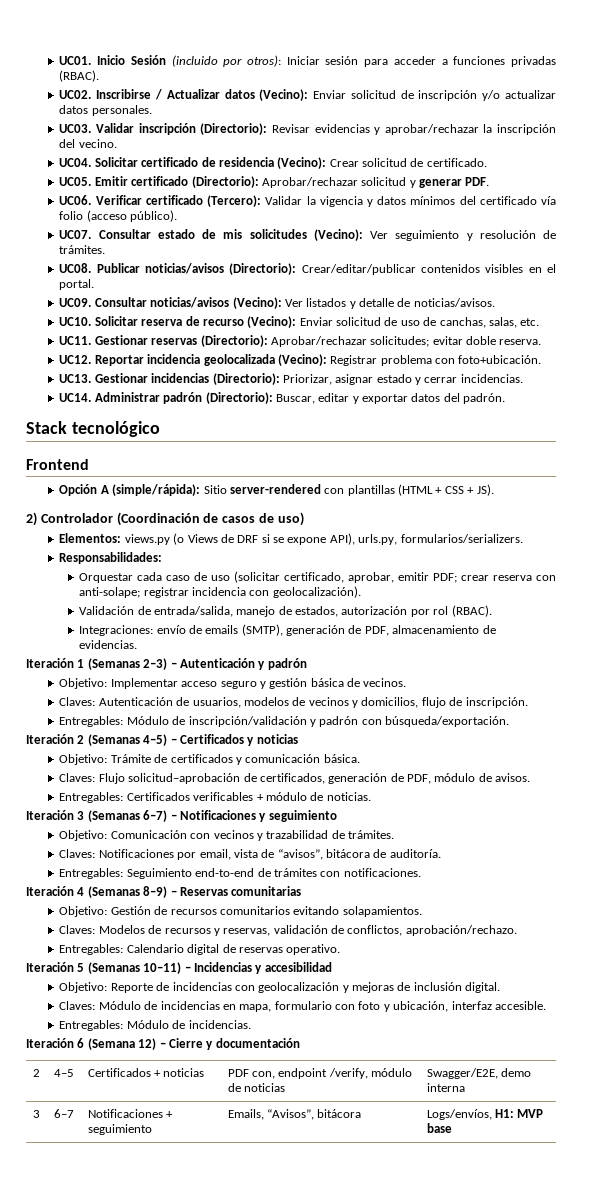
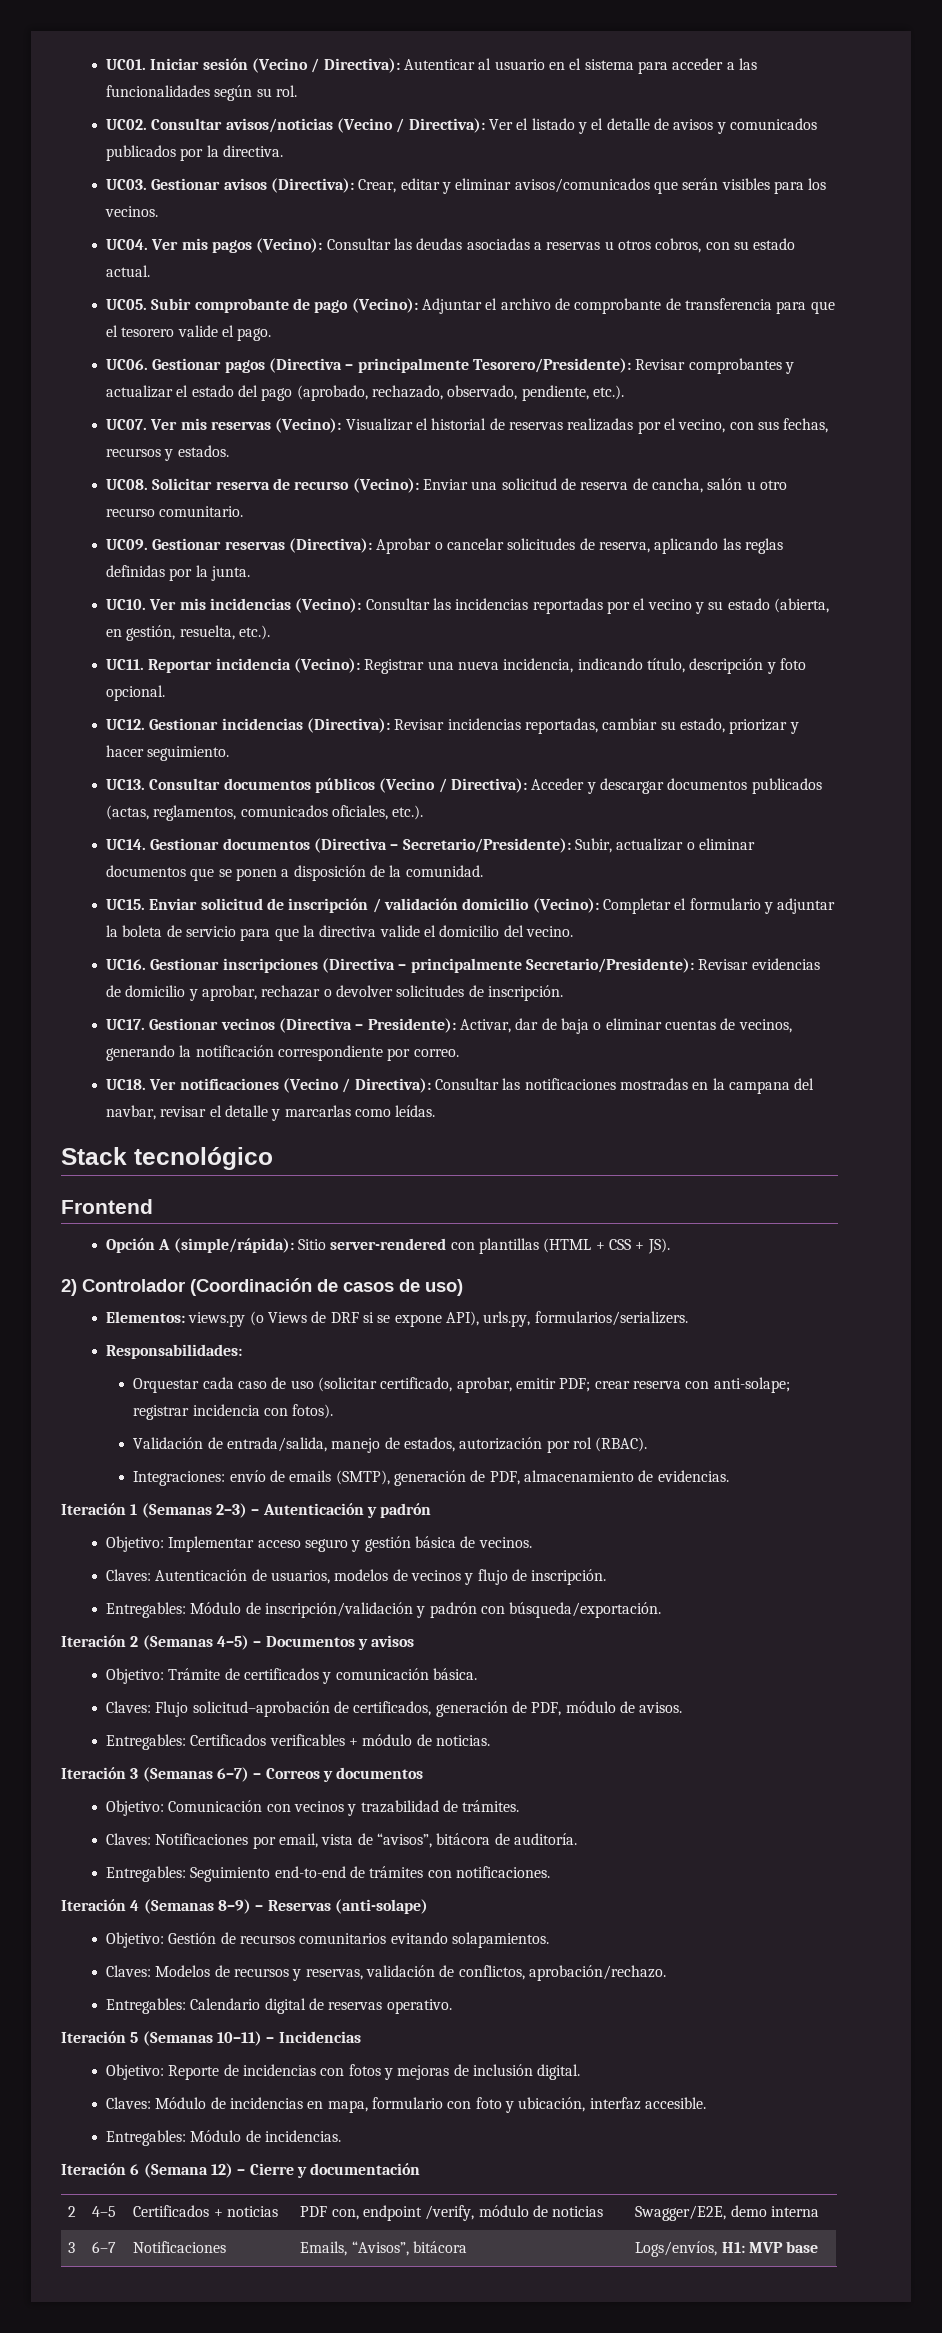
- Inicio Sesión (incluido por otros): Iniciar sesión para acceder a funciones privadas (RBAC).
- UC02. Inscribirse / Actualizar datos (Vecino): Enviar solicitud de inscripción y/o actualizar datos personales.
- UC03. Validar inscripción (Directorio): Revisar evidencias y aprobar/rechazar la inscripción del vecino.
- UC04. Solicitar certificado de residencia (Vecino): Crear solicitud de certificado.
- UC05. Emitir certificado (Directorio): Aprobar/rechazar solicitud y generar PDF.
- UC06. Verificar certificado (Tercero): Validar la vigencia y datos mínimos del certificado vía folio (acceso público).
- UC07. Consultar estado de mis solicitudes (Vecino): Ver seguimiento y resolución de trámites.
- UC08. Publicar noticias/avisos (Directorio): Crear/editar/publicar contenidos visibles en el portal.
- UC09. Consultar noticias/avisos (Vecino): Ver listados y detalle de noticias/avisos.
- UC10.
+ Iniciar sesión (Vecino / Directiva): Autenticar al usuario en el sistema para acceder a las funcionalidades según su rol.
+ UC02. Consultar avisos/noticias (Vecino / Directiva): Ver el listado y el detalle de avisos y comunicados publicados por la directiva.
+ UC03. Gestionar avisos (Directiva): Crear, editar y eliminar avisos/comunicados que serán visibles para los vecinos.
+ UC04. Ver mis pagos (Vecino): Consultar las deudas asociadas a reservas u otros cobros, con su estado actual.
+ UC05. Subir comprobante de pago (Vecino): Adjuntar el archivo de comprobante de transferencia para que el tesorero valide el pago.
+ UC06. Gestionar pagos (Directiva – principalmente Tesorero/Presidente): Revisar comprobantes y actualizar el estado del pago (aprobado, rechazado, observado, pendiente, etc.).
+ UC07. Ver mis reservas (Vecino): Visualizar el historial de reservas realizadas por el vecino, con sus fechas, recursos y estados.
+ UC08.
- Solicitar reserva de recurso (Vecino): Enviar solicitud de uso de canchas, salas, etc.
- UC11. Gestionar reservas (Directorio): Aprobar/rechazar solicitudes; evitar doble reserva.
- UC12. Reportar incidencia geolocalizada (Vecino): Registrar problema con foto+ubicación.
- UC13. Gestionar incidencias (Directorio): Priorizar, asignar estado y cerrar incidencias.
- UC14. Administrar padrón (Directorio): Buscar, editar y exportar datos del padrón.
+ Solicitar reserva de recurso (Vecino): Enviar una solicitud de reserva de cancha, salón u otro recurso comunitario.
+ UC09. Gestionar reservas (Directiva): Aprobar o cancelar solicitudes de reserva, aplicando las reglas definidas por la junta.
+ UC10. Ver mis incidencias (Vecino): Consultar las incidencias reportadas por el vecino y su estado (abierta, en gestión, resuelta, etc.).
+ UC11. Reportar incidencia (Vecino): Registrar una nueva incidencia, indicando título, descripción y foto opcional.
+ UC12. Gestionar incidencias (Directiva): Revisar incidencias reportadas, cambiar su estado, priorizar y hacer seguimiento.
+ UC13. Consultar documentos públicos (Vecino / Directiva): Acceder y descargar documentos publicados (actas, reglamentos, comunicados oficiales, etc.).
+ UC14. Gestionar documentos (Directiva – Secretario/Presidente): Subir, actualizar o eliminar documentos que se ponen a disposición de la comunidad.
+ UC15. Enviar solicitud de inscripción / validación domicilio (Vecino): Completar el formulario y adjuntar la boleta de servicio para que la directiva valide el domicilio del vecino.
+ UC16. Gestionar inscripciones (Directiva – principalmente Secretario/Presidente): Revisar evidencias de domicilio y aprobar, rechazar o devolver solicitudes de inscripción.
+ UC17. Gestionar vecinos (Directiva – Presidente): Activar, dar de baja o eliminar cuentas de vecinos, generando la notificación correspondiente por correo.
+ UC18. Ver notificaciones (Vecino / Directiva): Consultar las notificaciones mostradas en la campana del navbar, revisar el detalle y marcarlas como leídas.
- Orquestar cada caso de uso (solicitar certificado, aprobar, emitir PDF; crear reserva con anti-solape; registrar incidencia con geolocalización).
+ Orquestar cada caso de uso (solicitar certificado, aprobar, emitir PDF; crear reserva con anti-solape; registrar incidencia con fotos).
- Claves: Autenticación de usuarios, modelos de vecinos y domicilios, flujo de inscripción.
+ Claves: Autenticación de usuarios, modelos de vecinos y flujo de inscripción.
- Iteración 2 (Semanas 4–5) – Certificados y noticias
+ Iteración 2 (Semanas 4–5) – Documentos y avisos
- Iteración 3 (Semanas 6–7) – Notificaciones y seguimiento
+ Iteración 3 (Semanas 6–7) – Correos y documentos
- Iteración 4 (Semanas 8–9) – Reservas comunitarias
+ Iteración 4 (Semanas 8–9) – Reservas (anti-solape)
- Iteración 5 (Semanas 10–11) – Incidencias y accesibilidad
+ Iteración 5 (Semanas 10–11) – Incidencias
- Objetivo: Reporte de incidencias con geolocalización y mejoras de inclusión digital.
+ Objetivo: Reporte de incidencias con fotos y mejoras de inclusión digital.
- 3 | 6–7 | Notificaciones + seguimiento | Emails, “Avisos”, bitácora | Logs/envíos, H1: MVP base
+ 3 | 6–7 | Notificaciones | Emails, “Avisos”, bitácora | Logs/envíos, H1: MVP base

